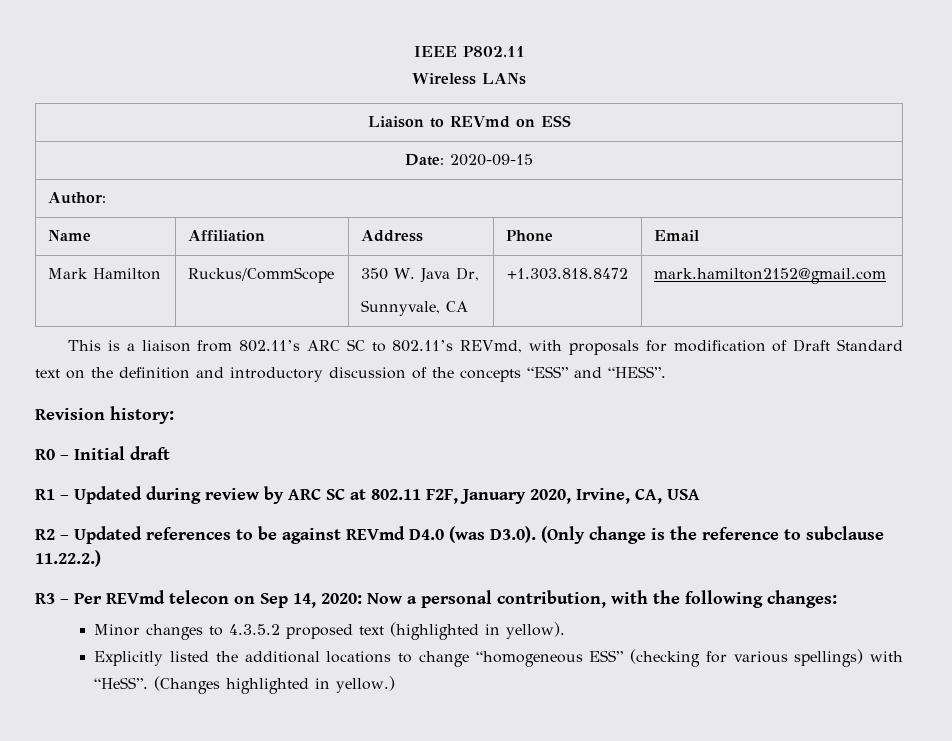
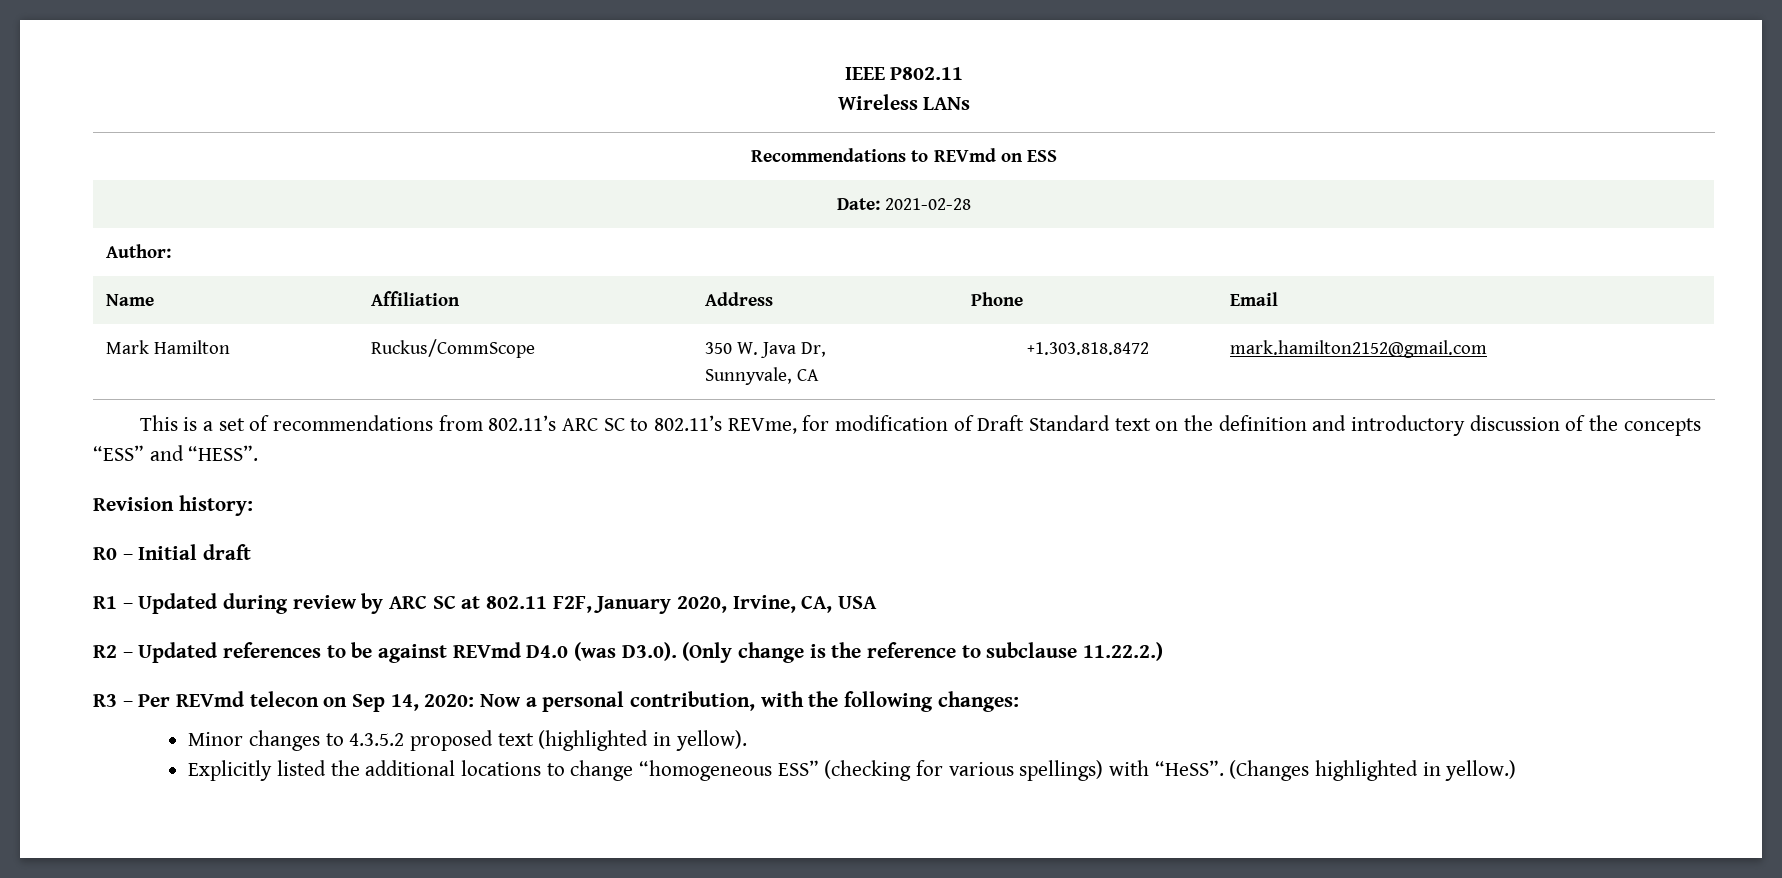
- Liaison to REVmd on ESS
+ Recommendations to REVmd on ESS
- Date: 2020-09-15
+ Date: 2021-02-28
- This is a liaison from 802.11’s ARC SC to 802.11’s REVmd, with proposals for modification of Draft Standard text on the definition and introductory discussion of the concepts “ESS” and “HESS”.
+ This is a set of recommendations from 802.11’s ARC SC to 802.11’s REVme, for modification of Draft Standard text on the definition and introductory discussion of the concepts “ESS” and “HESS”.

